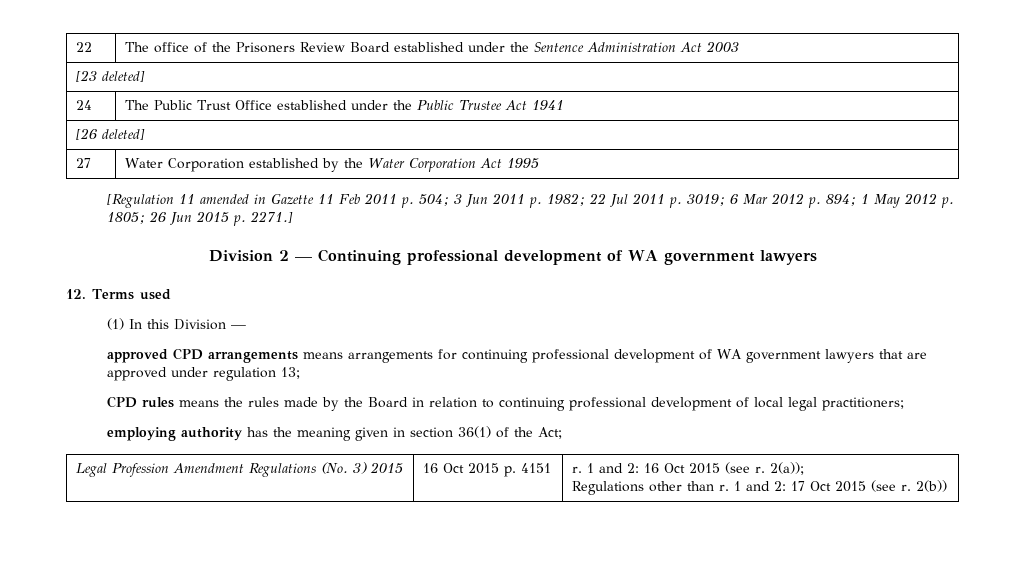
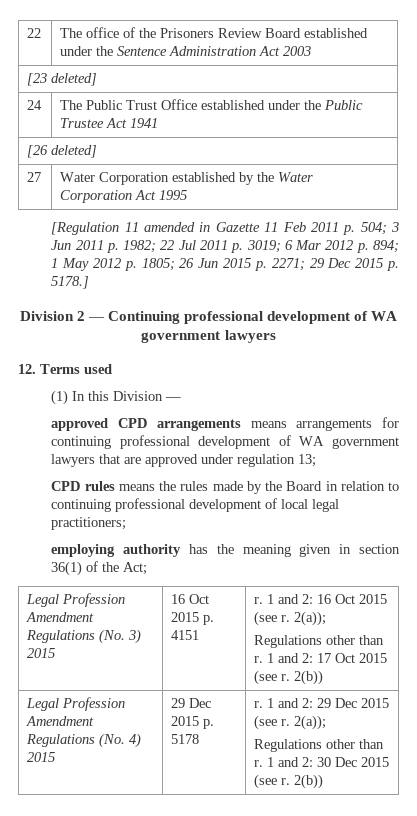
- [Regulation 11 amended in Gazette 11 Feb 2011 p. 504; 3 Jun 2011 p. 1982; 22 Jul 2011 p. 3019; 6 Mar 2012 p. 894; 1 May 2012 p. 1805; 26 Jun 2015 p. 2271.]
+ [Regulation 11 amended in Gazette 11 Feb 2011 p. 504; 3 Jun 2011 p. 1982; 22 Jul 2011 p. 3019; 6 Mar 2012 p. 894; 1 May 2012 p. 1805; 26 Jun 2015 p. 2271; 29 Dec 2015 p. 5178.]
+ Legal Profession Amendment Regulations (No. 4) 2015 | 29 Dec 2015 p. 5178 | r. 1 and 2: 29 Dec 2015 (see r. 2(a));
+ Regulations other than r. 1 and 2: 30 Dec 2015 (see r. 2(b))

